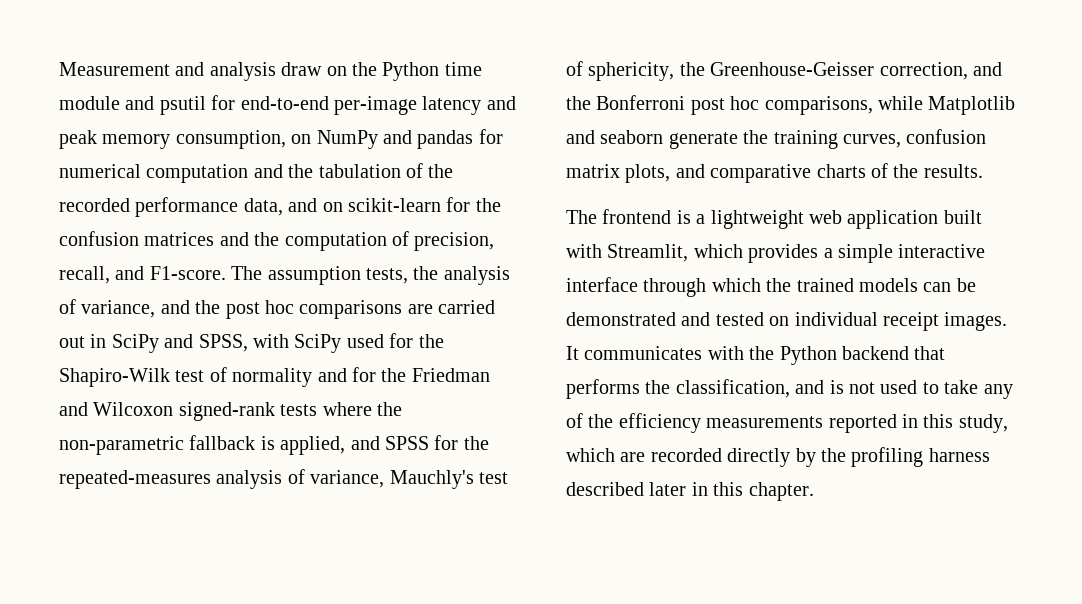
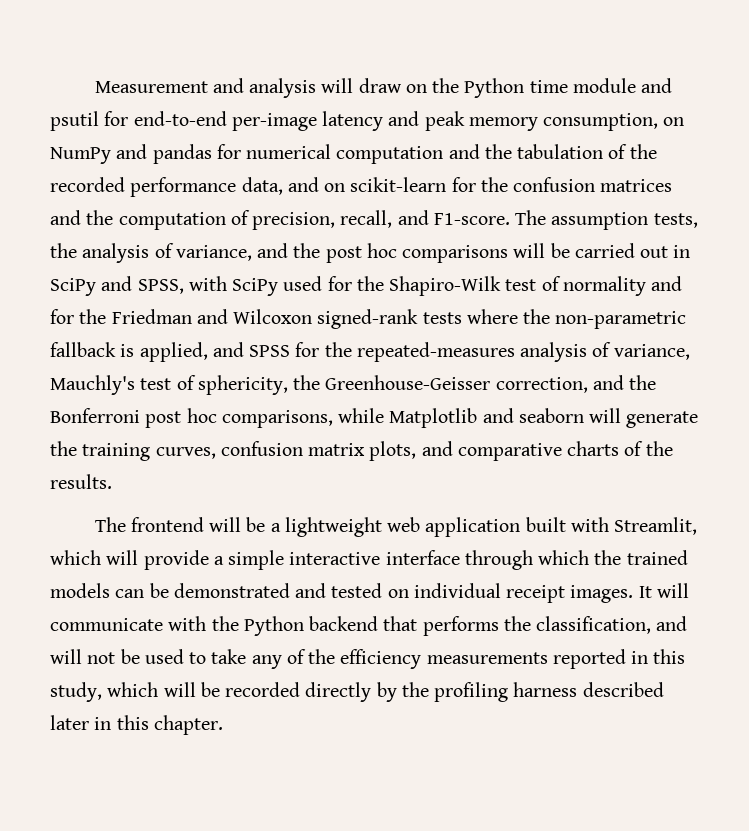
- Measurement and analysis draw on the Python time module and psutil for end-to-end per-image latency and peak memory consumption, on NumPy and pandas for numerical computation and the tabulation of the recorded performance data, and on scikit-learn for the confusion matrices and the computation of precision, recall, and F1-score.
+ Measurement and analysis will draw on the Python time module and psutil for end-to-end per-image latency and peak memory consumption, on NumPy and pandas for numerical computation and the tabulation of the recorded performance data, and on scikit-learn for the confusion matrices and the computation of precision, recall, and F1-score.
- The assumption tests, the analysis of variance, and the post hoc comparisons are carried out in SciPy and SPSS, with SciPy used for the Shapiro-Wilk test of normality and for the Friedman and Wilcoxon signed-rank tests where the non-parametric fallback is applied, and SPSS for the repeated-measures analysis of variance, Mauchly's test of sphericity, the Greenhouse-Geisser correction, and the Bonferroni post hoc comparisons, while Matplotlib and seaborn generate the training curves, confusion matrix plots, and comparative charts of the results.
+ The assumption tests, the analysis of variance, and the post hoc comparisons will be carried out in SciPy and SPSS, with SciPy used for the Shapiro-Wilk test of normality and for the Friedman and Wilcoxon signed-rank tests where the non-parametric fallback is applied, and SPSS for the repeated-measures analysis of variance, Mauchly's test of sphericity, the Greenhouse-Geisser correction, and the Bonferroni post hoc comparisons, while Matplotlib and seaborn will generate the training curves, confusion matrix plots, and comparative charts of the results.
- The frontend is a lightweight web application built with Streamlit, which provides a simple interactive interface through which the trained models can be demonstrated and tested on individual receipt images.
+ The frontend will be a lightweight web application built with Streamlit, which will provide a simple interactive interface through which the trained models can be demonstrated and tested on individual receipt images.
- It communicates with the Python backend that performs the classification, and is not used to take any of the efficiency measurements reported in this study, which are recorded directly by the profiling harness described later in this chapter.
+ It will communicate with the Python backend that performs the classification, and will not be used to take any of the efficiency measurements reported in this study, which will be recorded directly by the profiling harness described later in this chapter.

